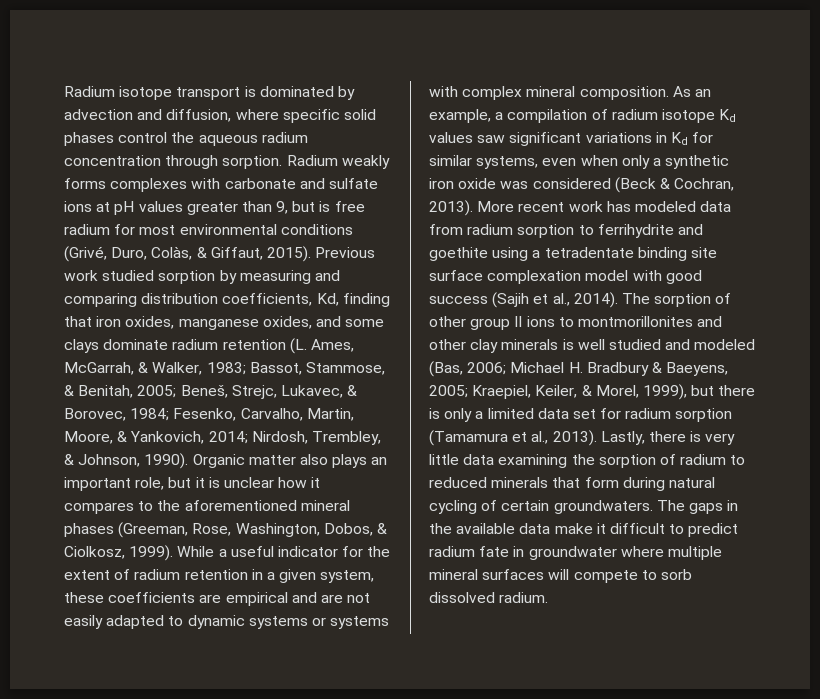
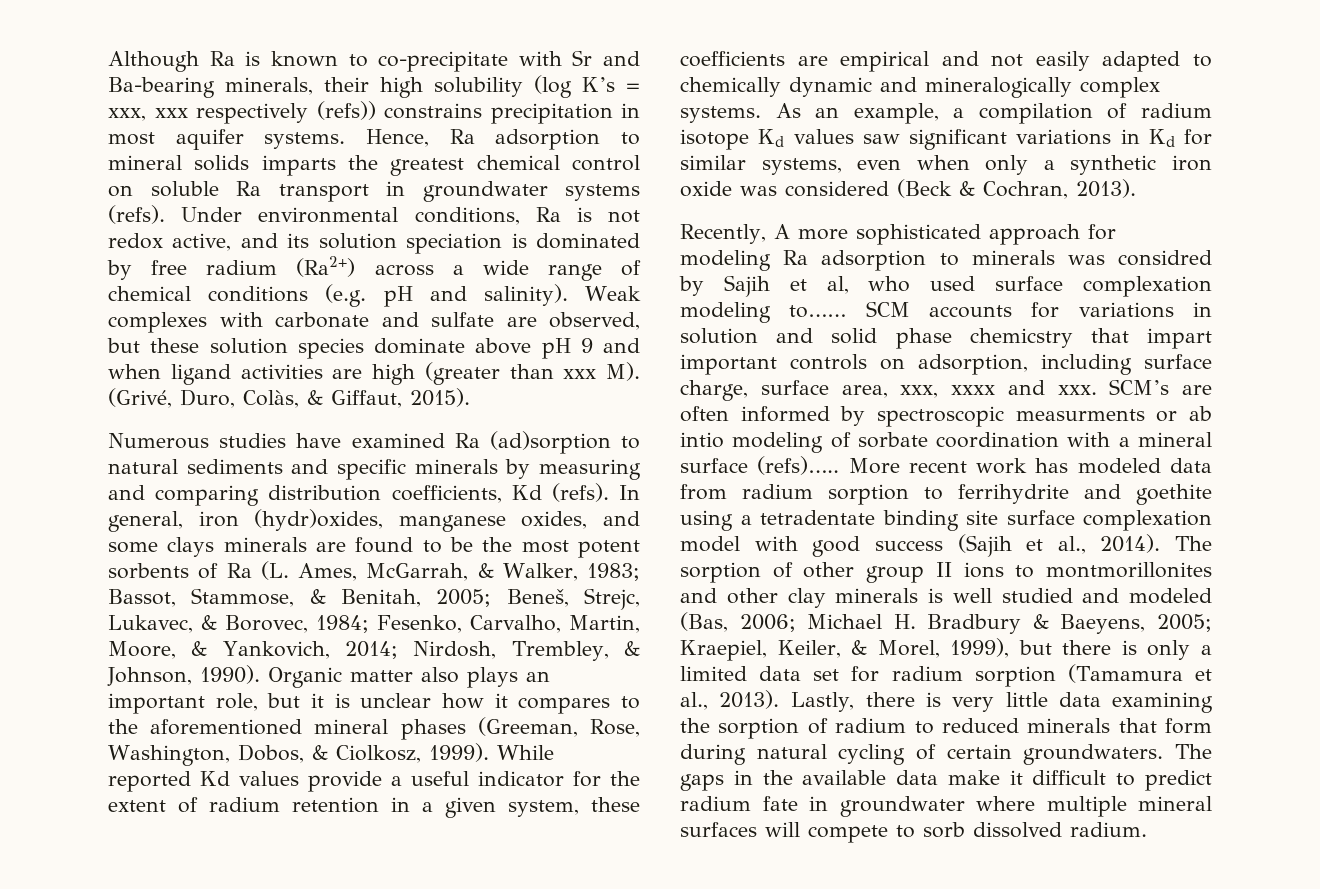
- Radium isotope transport is dominated by advection and diffusion, where specific solid phases control the aqueous radium concentration through sorption. Radium weakly forms complexes with carbonate and sulfate ions at pH values greater than 9, but is free radium for most environmental conditions (Grivé, Duro, Colàs, & Giffaut, 2015). Previous work studied sorption by measuring and comparing distribution coefficients, Kd, finding that iron oxides, manganese oxides, and some clays dominate radium retention (L. Ames, McGarrah, & Walker, 1983; Bassot, Stammose, & Benitah, 2005; Beneš, Strejc, Lukavec, & Borovec, 1984; Fesenko, Carvalho, Martin, Moore, & Yankovich, 2014; Nirdosh, Trembley, & Johnson, 1990).
+ Although Ra is known to co-precipitate with Sr and Ba-bearing minerals, their high solubility (log K’s = xxx, xxx respectively (refs)) constrains precipitation in most aquifer systems. Hence, Ra adsorption to mineral solids imparts the greatest chemical control on soluble Ra transport in groundwater systems (refs). Under environmental conditions, Ra is not redox active, and its solution speciation is dominated by free radium (Ra2+) across a wide range of chemical conditions (e.g. pH and salinity). Weak complexes with carbonate and sulfate are observed, but these solution species dominate above pH 9 and when ligand activities are high (greater than xxx M). (Grivé, Duro, Colàs, & Giffaut, 2015).
+ Numerous studies have examined Ra (ad)sorption to natural sediments and specific minerals by measuring and comparing distribution coefficients, Kd (refs). In general, iron (hydr)oxides, manganese oxides, and some clays minerals are found to be the most potent sorbents of Ra (L. Ames, McGarrah, & Walker, 1983; Bassot, Stammose, & Benitah, 2005; Beneš, Strejc, Lukavec, & Borovec, 1984; Fesenko, Carvalho, Martin, Moore, & Yankovich, 2014; Nirdosh, Trembley, & Johnson, 1990).
- While a useful indicator for the extent of radium retention in a given system, these coefficients are empirical and are not easily adapted to dynamic systems or systems with complex mineral composition.
+ While reported Kd values provide a useful indicator for the extent of radium retention in a given system, these coefficients are empirical and not easily adapted to chemically dynamic and mineralogically complex systems.
- As an example, a compilation of radium isotope Kd values saw significant variations in Kd for similar systems, even when only a synthetic iron oxide was considered (Beck & Cochran, 2013). More recent work has modeled data from radium sorption to ferrihydrite and goethite using a tetradentate binding site surface complexation model with good success (Sajih et al., 2014).
+ As an example, a compilation of radium isotope Kd values saw significant variations in Kd for similar systems, even when only a synthetic iron oxide was considered (Beck & Cochran, 2013).
+ Recently, A more sophisticated approach for modeling Ra adsorption to minerals was considred by Sajih et al, who used surface complexation modeling to…… SCM accounts for variations in solution and solid phase chemicstry that impart important controls on adsorption, including surface charge, surface area, xxx, xxxx and xxx. SCM’s are often informed by spectroscopic measurments or ab intio modeling of sorbate coordination with a mineral surface (refs)….. More recent work has modeled data from radium sorption to ferrihydrite and goethite using a tetradentate binding site surface complexation model with good success (Sajih et al., 2014).

